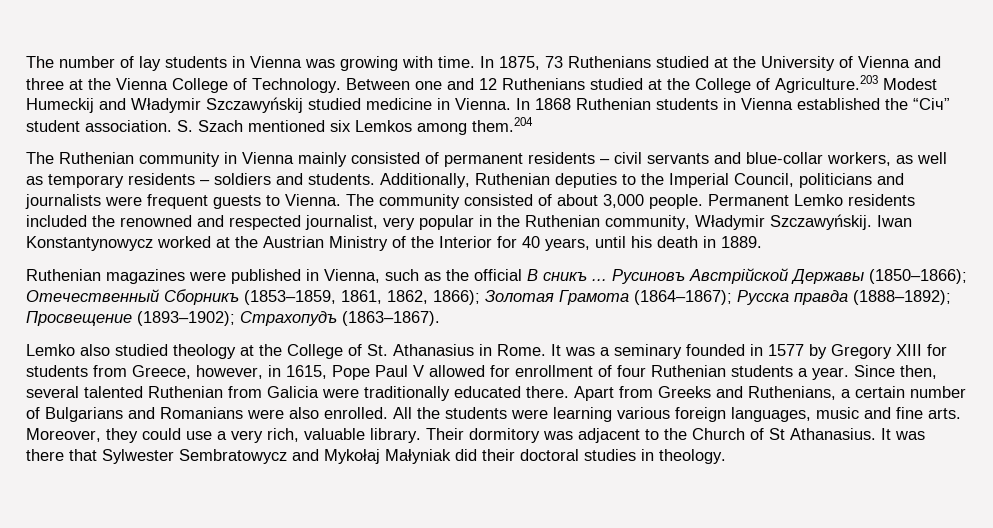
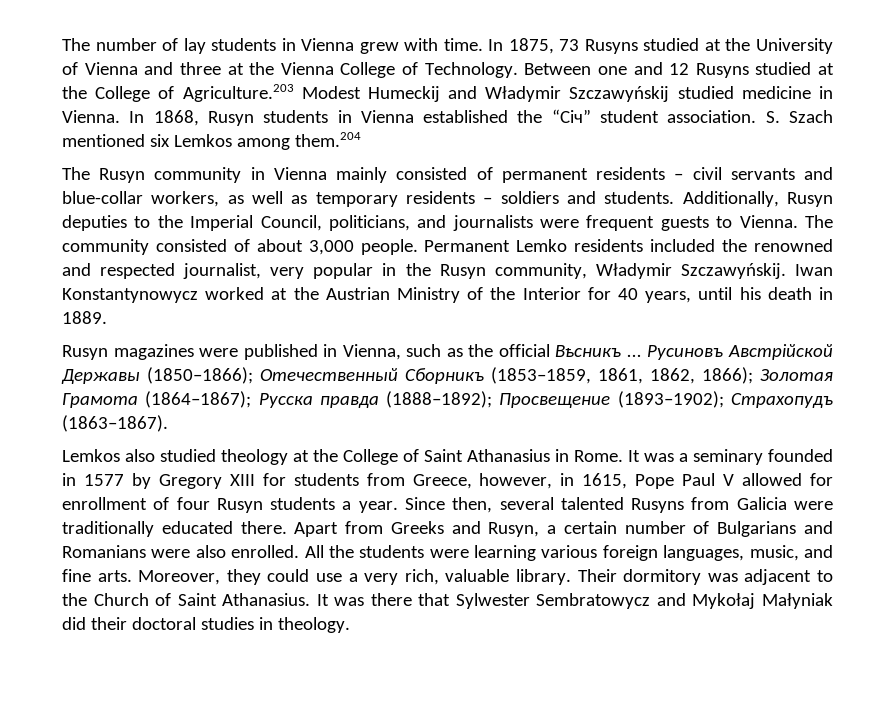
- The number of lay students in Vienna was growing with time.
+ The number of lay students in Vienna grew with time.
- In 1875, 73 Ruthenians studied at the University of Vienna and three at the Vienna College of Technology.
+ In 1875, 73 Rusyns studied at the University of Vienna and three at the Vienna College of Technology.
- Between one and 12 Ruthenians studied at the College of Agriculture.203 Modest Humeckij and Władymir Szczawyńskij studied medicine in Vienna.
+ Between one and 12 Rusyns studied at the College of Agriculture.203 Modest Humeckij and Władymir Szczawyńskij studied medicine in Vienna.
- In 1868 Ruthenian students in Vienna established the “Січ” student association.
+ In 1868, Rusyn students in Vienna established the “Січ” student association.
- The Ruthenian community in Vienna mainly consisted of permanent residents – civil servants and blue-collar workers, as well as temporary residents – soldiers and students.
+ The Rusyn community in Vienna mainly consisted of permanent residents – civil servants and blue-collar workers, as well as temporary residents – soldiers and students.
- Additionally, Ruthenian deputies to the Imperial Council, politicians and journalists were frequent guests to Vienna.
+ Additionally, Rusyn deputies to the Imperial Council, politicians, and journalists were frequent guests to Vienna.
- Permanent Lemko residents included the renowned and respected journalist, very popular in the Ruthenian community, Władymir Szczawyńskij.
+ Permanent Lemko residents included the renowned and respected journalist, very popular in the Rusyn community, Władymir Szczawyńskij.
- Ruthenian magazines were published in Vienna, such as the official B сникъ ...
+ Rusyn magazines were published in Vienna, such as the official Bҍсникъ ...
- Lemko also studied theology at the College of St. Athanasius in Rome.
+ Lemkos also studied theology at the College of Saint Athanasius in Rome.
- It was a seminary founded in 1577 by Gregory XIII for students from Greece, however, in 1615, Pope Paul V allowed for enrollment of four Ruthenian students a year.
+ It was a seminary founded in 1577 by Gregory XIII for students from Greece, however, in 1615, Pope Paul V allowed for enrollment of four Rusyn students a year.
- Since then, several talented Ruthenian from Galicia were traditionally educated there.
+ Since then, several talented Rusyns from Galicia were traditionally educated there.
- Apart from Greeks and Ruthenians, a certain number of Bulgarians and Romanians were also enrolled.
+ Apart from Greeks and Rusyn, a certain number of Bulgarians and Romanians were also enrolled.
- All the students were learning various foreign languages, music and fine arts. Moreover, they could use a very rich, valuable library.
+ All the students were learning various foreign languages, music, and fine arts. Moreover, they could use a very rich, valuable library.
- Their dormitory was adjacent to the Church of St Athanasius.
+ Their dormitory was adjacent to the Church of Saint Athanasius.

